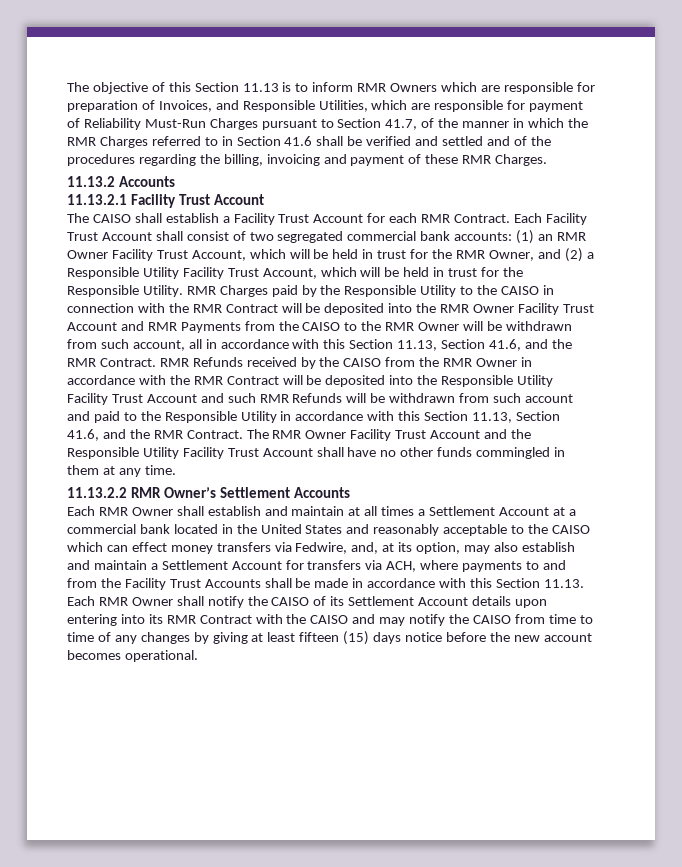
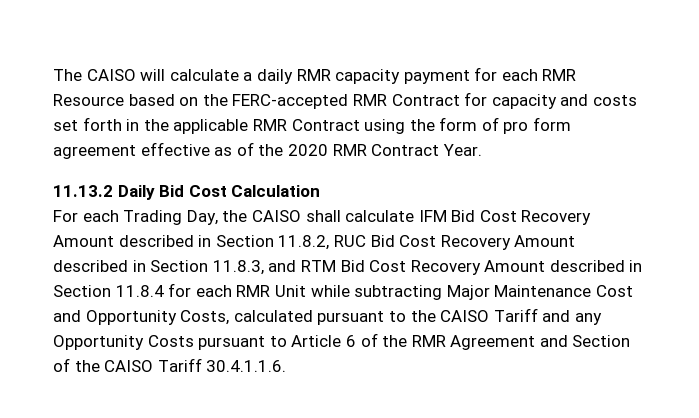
- The objective of this Section 11.13 is to inform RMR Owners which are responsible for preparation of Invoices, and Responsible Utilities, which are responsible for payment of Reliability Must-Run Charges pursuant to Section 41.7, of the manner in which the RMR Charges referred to in Section 41.6 shall be verified and settled and of the procedures regarding the billing, invoicing and payment of these RMR Charges.
- 11.13.2 Accounts
- 11.13.2.1 Facility Trust Account
- The CAISO shall establish a Facility Trust Account for each RMR Contract. Each Facility Trust Account shall consist of two segregated commercial bank accounts: (1) an RMR Owner Facility Trust Account, which will be held in trust for the RMR Owner, and (2) a Responsible Utility Facility Trust Account, which will be held in trust for the Responsible Utility. RMR Charges paid by the Responsible Utility to the CAISO in connection with the RMR Contract will be deposited into the RMR Owner Facility Trust Account and RMR Payments from the CAISO to the RMR Owner will be withdrawn from such account, all in accordance with this Section 11.13, Section 41.6, and the RMR Contract. RMR Refunds received by the CAISO from the RMR Owner in accordance with the RMR Contract will be deposited into the Responsible Utility Facility Trust Account and such RMR Refunds will be withdrawn from such account and paid to the Responsible Utility in accordance with this Section 11.13, Section 41.6, and the RMR Contract. The RMR Owner Facility Trust Account and the Responsible Utility Facility Trust Account shall have no other funds commingled in them at any time.
- 11.13.2.2 RMR Owner’s Settlement Accounts
- Each RMR Owner shall establish and maintain at all times a Settlement Account at a commercial bank located in the United States and reasonably acceptable to the CAISO which can effect money transfers via Fedwire, and, at its option, may also establish and maintain a Settlement Account for transfers via ACH, where payments to and from the Facility Trust Accounts shall be made in accordance with this Section 11.13. Each RMR Owner shall notify the CAISO of its Settlement Account details upon entering into its RMR Contract with the CAISO and may notify the CAISO from time to time of any changes by giving at least fifteen (15) days notice before the new account becomes operational.
+ The CAISO will calculate a daily RMR capacity payment for each RMR Resource based on the FERC-accepted RMR Contract for capacity and costs set forth in the applicable RMR Contract using the form of pro form agreement effective as of the 2020 RMR Contract Year.
+ 11.13.2 Daily Bid Cost Calculation
+ For each Trading Day, the CAISO shall calculate IFM Bid Cost Recovery Amount described in Section 11.8.2, RUC Bid Cost Recovery Amount described in Section 11.8.3, and RTM Bid Cost Recovery Amount described in Section 11.8.4 for each RMR Unit while subtracting Major Maintenance Cost and Opportunity Costs, calculated pursuant to the CAISO Tariff and any Opportunity Costs pursuant to Article 6 of the RMR Agreement and Section of the CAISO Tariff 30.4.1.1.6.

